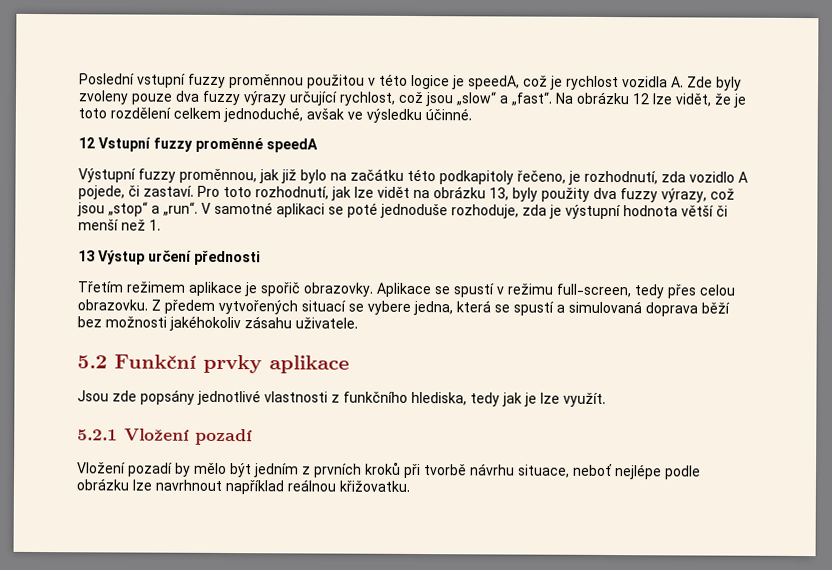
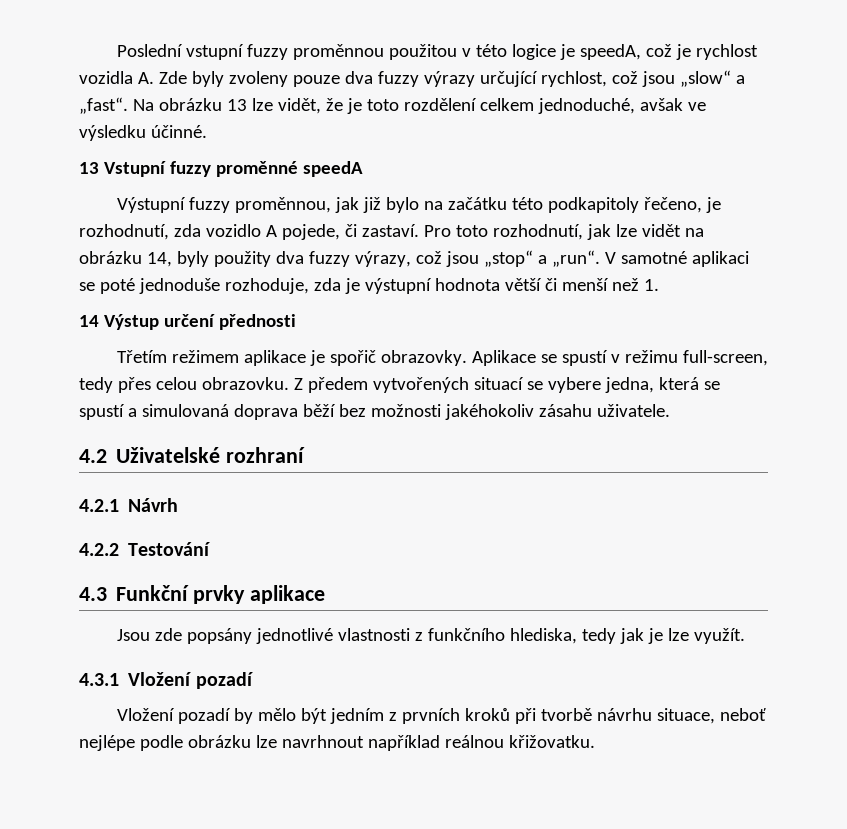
- Na obrázku 12 lze vidět, že je toto rozdělení celkem jednoduché, avšak ve výsledku účinné.
+ Na obrázku 13 lze vidět, že je toto rozdělení celkem jednoduché, avšak ve výsledku účinné.
- 12 Vstupní fuzzy proměnné speedA
+ 13 Vstupní fuzzy proměnné speedA
- Pro toto rozhodnutí, jak lze vidět na obrázku 13, byly použity dva fuzzy výrazy, což jsou „stop“ a „run“.
+ Pro toto rozhodnutí, jak lze vidět na obrázku 14, byly použity dva fuzzy výrazy, což jsou „stop“ a „run“.
- 13 Výstup určení přednosti
+ 14 Výstup určení přednosti
- 5.2 Funkční prvky aplikace
+ 4.2 Uživatelské rozhraní
+ 4.2.1 Návrh
+ 4.2.2 Testování
+ 4.3 Funkční prvky aplikace
- 5.2.1 Vložení pozadí
+ 4.3.1 Vložení pozadí

